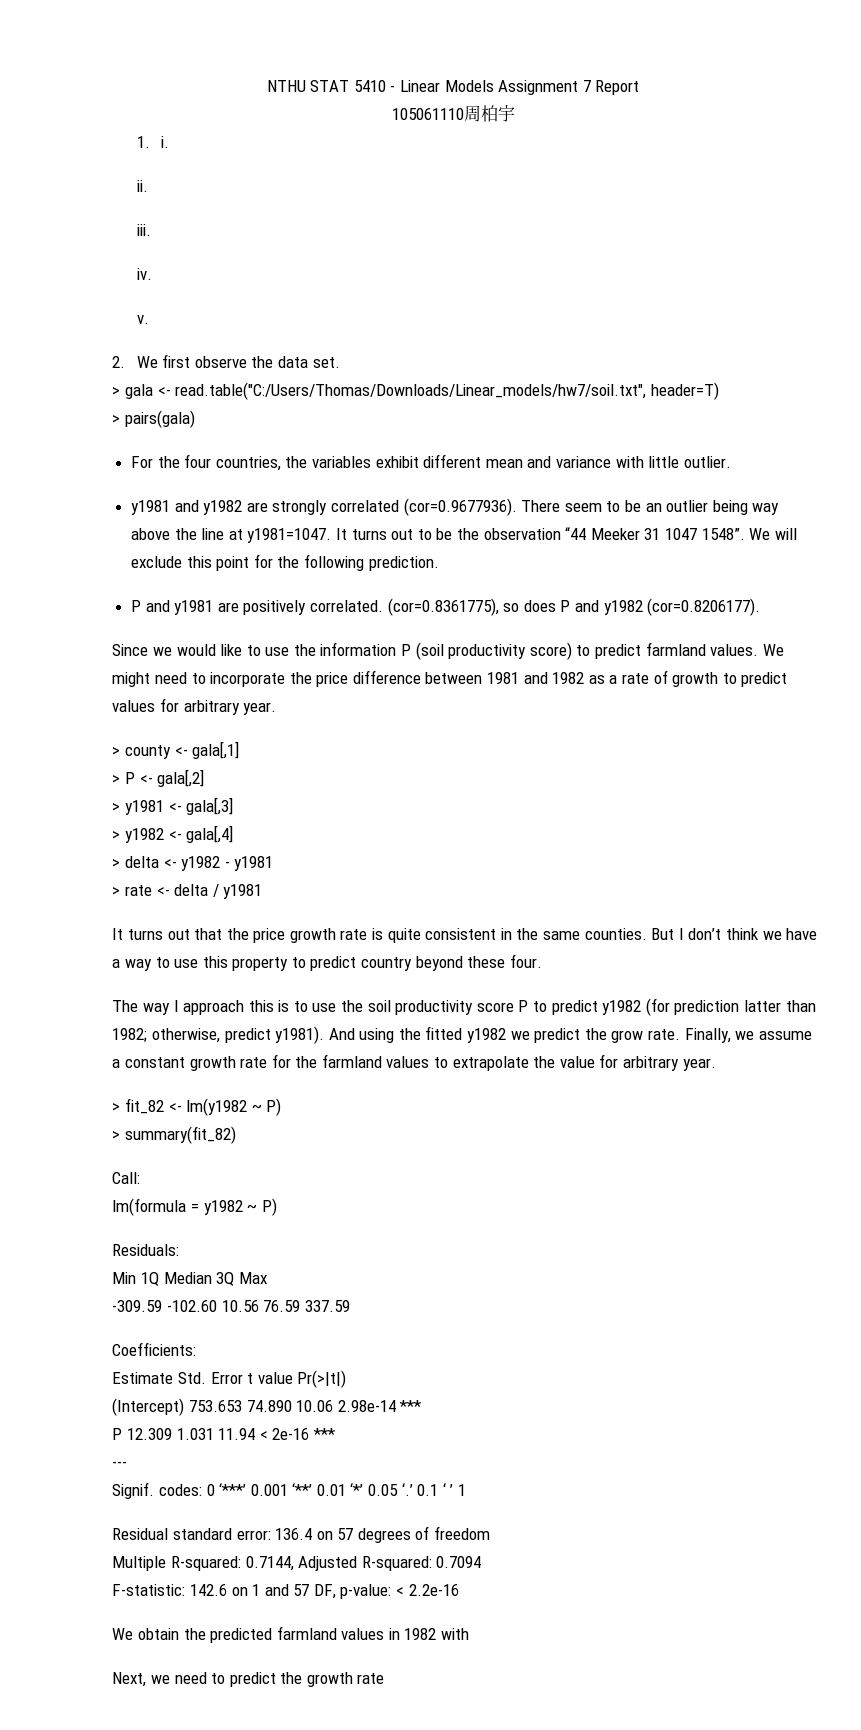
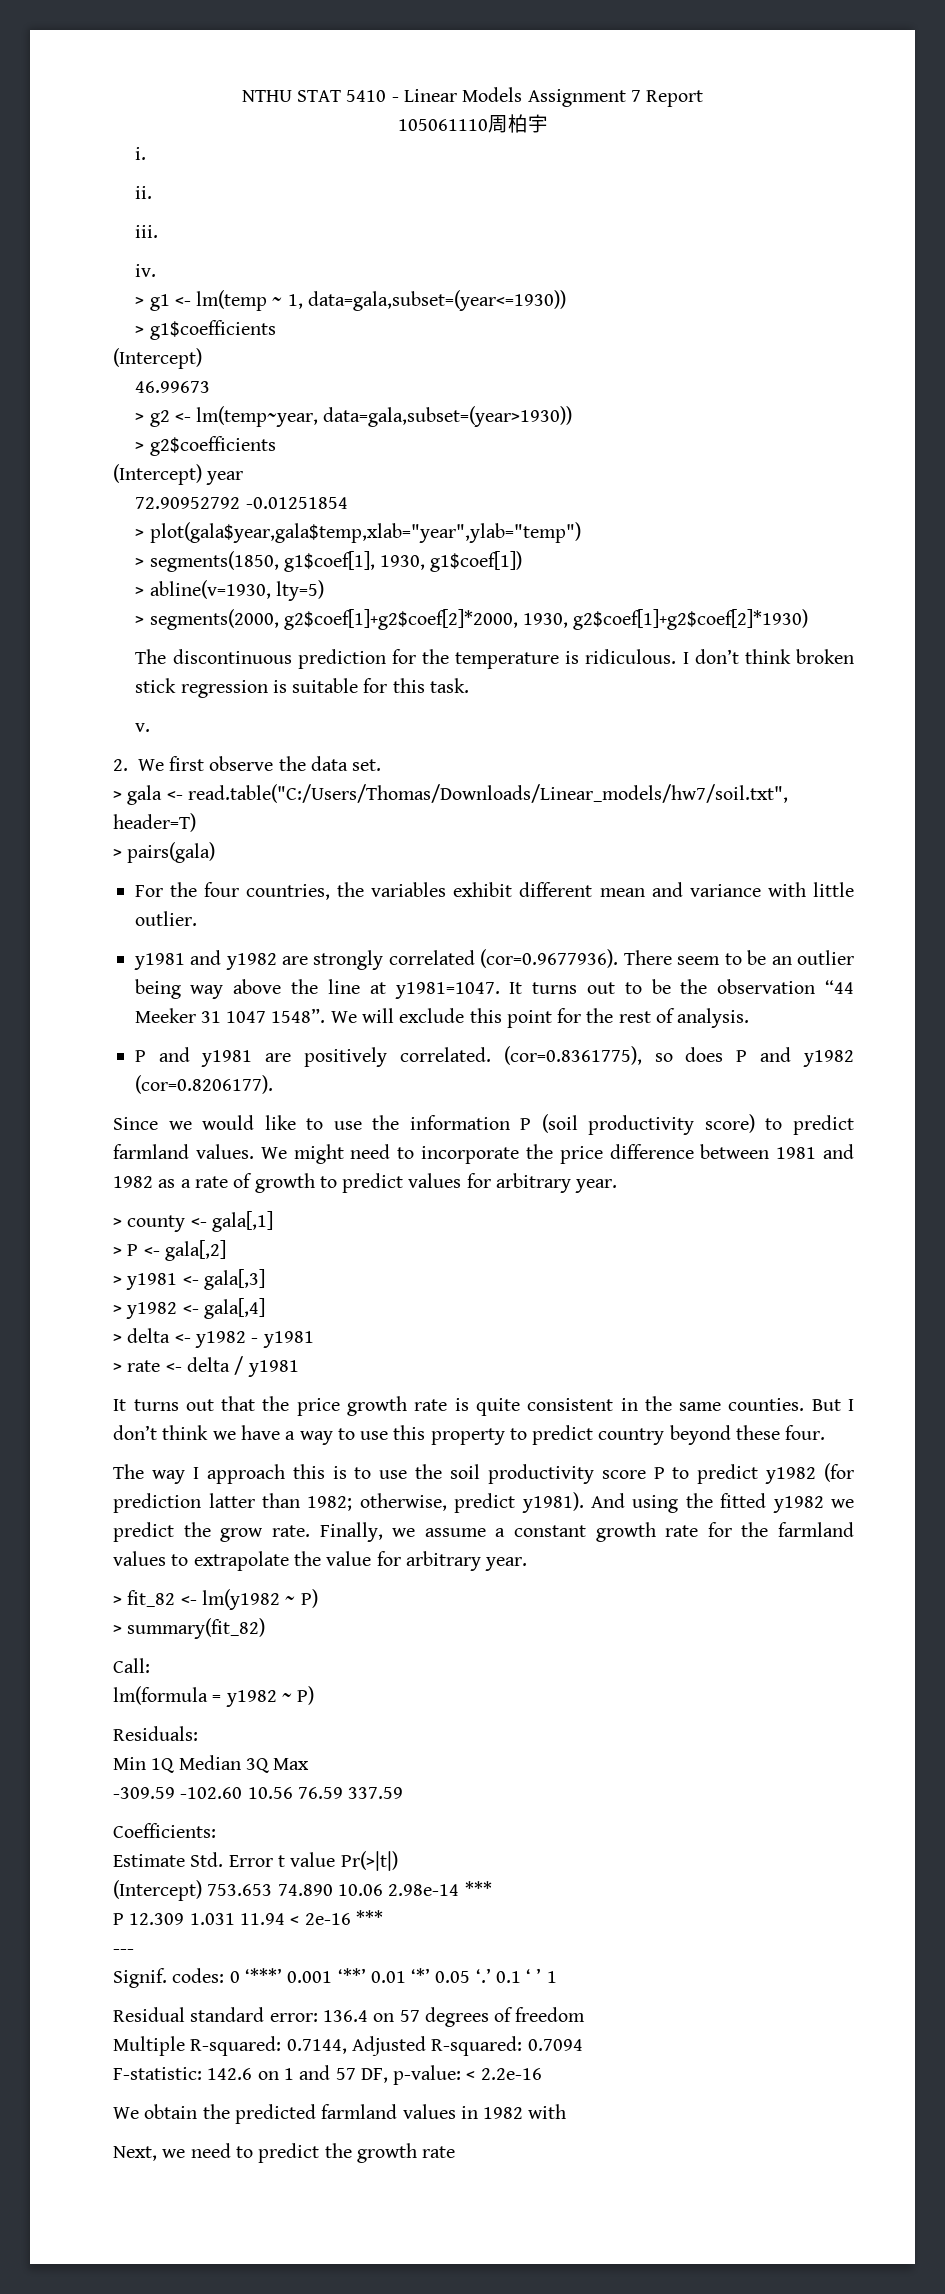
- 1. i.
+ i.
+ > g1 <- lm(temp ~ 1, data=gala,subset=(year<=1930))
+ > g1$coefficients
+ (Intercept)
+ 46.99673
+ > g2 <- lm(temp~year, data=gala,subset=(year>1930))
+ > g2$coefficients
+ (Intercept) year
+ 72.90952792 -0.01251854
+ > plot(gala$year,gala$temp,xlab="year",ylab="temp")
+ > segments(1850, g1$coef[1], 1930, g1$coef[1])
+ > abline(v=1930, lty=5)
+ > segments(2000, g2$coef[1]+g2$coef[2]*2000, 1930, g2$coef[1]+g2$coef[2]*1930)
+ The discontinuous prediction for the temperature is ridiculous. I don’t think broken stick regression is suitable for this task.
- We will exclude this point for the following prediction.
+ We will exclude this point for the rest of analysis.

